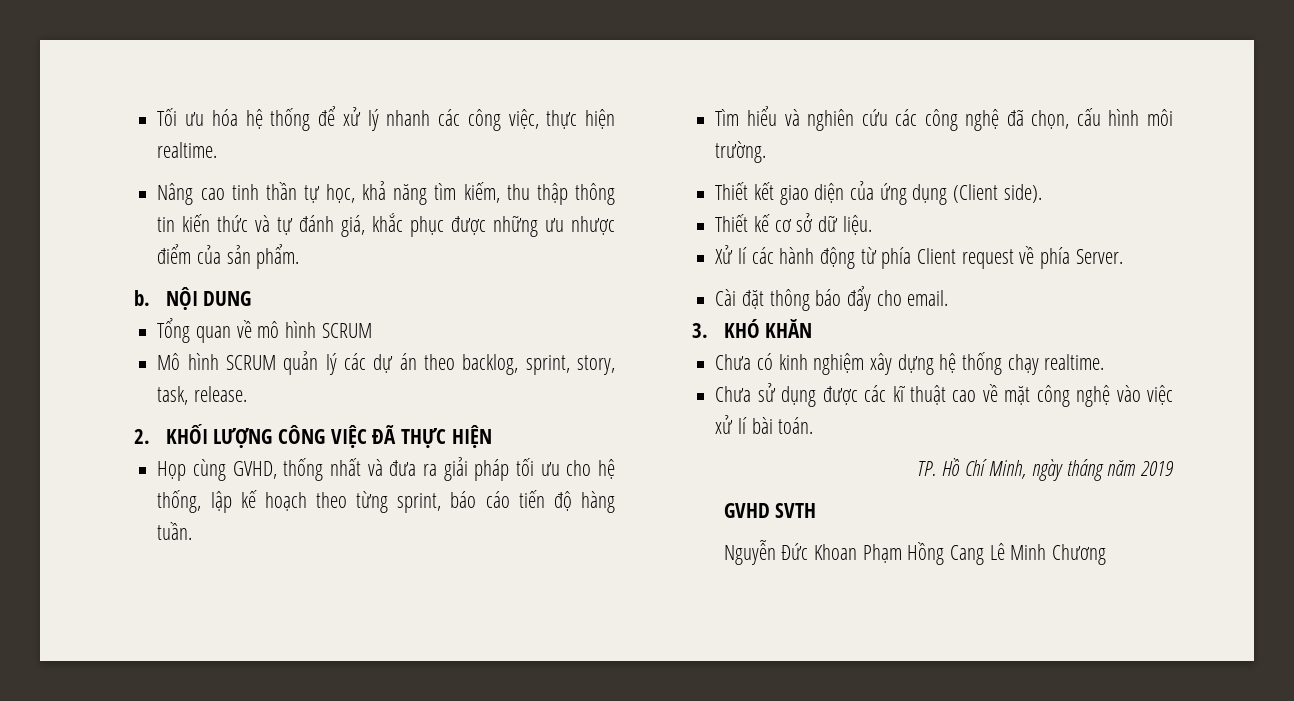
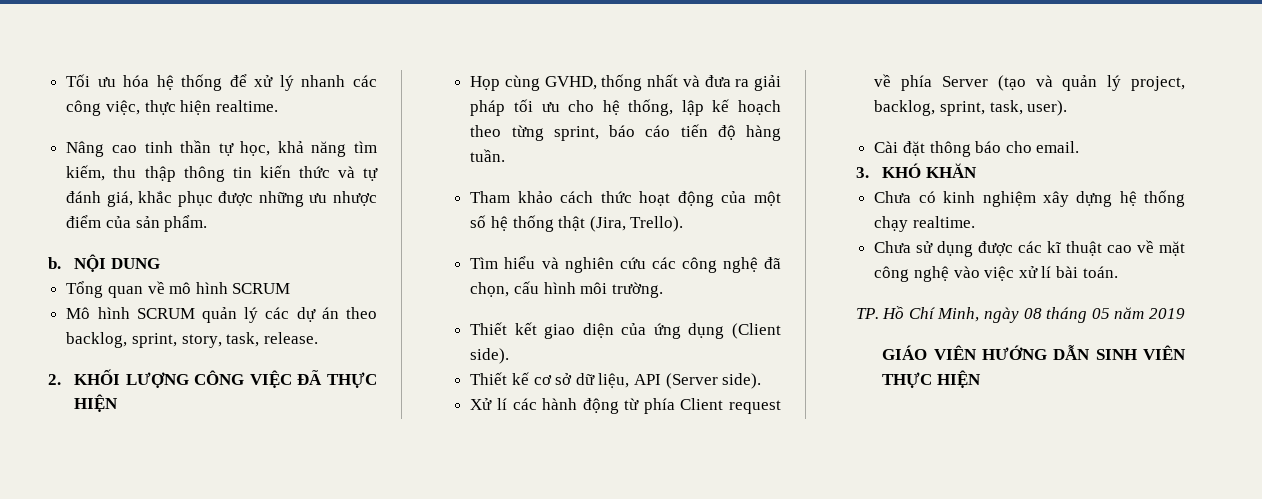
+ Tham khảo cách thức hoạt động của một số hệ thống thật (Jira, Trello).
- Thiết kế cơ sở dữ liệu.
+ Thiết kế cơ sở dữ liệu, API (Server side).
- Xử lí các hành động từ phía Client request về phía Server.
+ Xử lí các hành động từ phía Client request về phía Server (tạo và quản lý project, backlog, sprint, task, user).
- Cài đặt thông báo đẩy cho email.
+ Cài đặt thông báo cho email.
- TP. Hồ Chí Minh, ngày tháng năm 2019
+ TP. Hồ Chí Minh, ngày 08 tháng 05 năm 2019
- GVHD SVTH
- Nguyễn Đức Khoan Phạm Hồng Cang Lê Minh Chương
+ GIÁO VIÊN HƯỚNG DẪN SINH VIÊN THỰC HIỆN

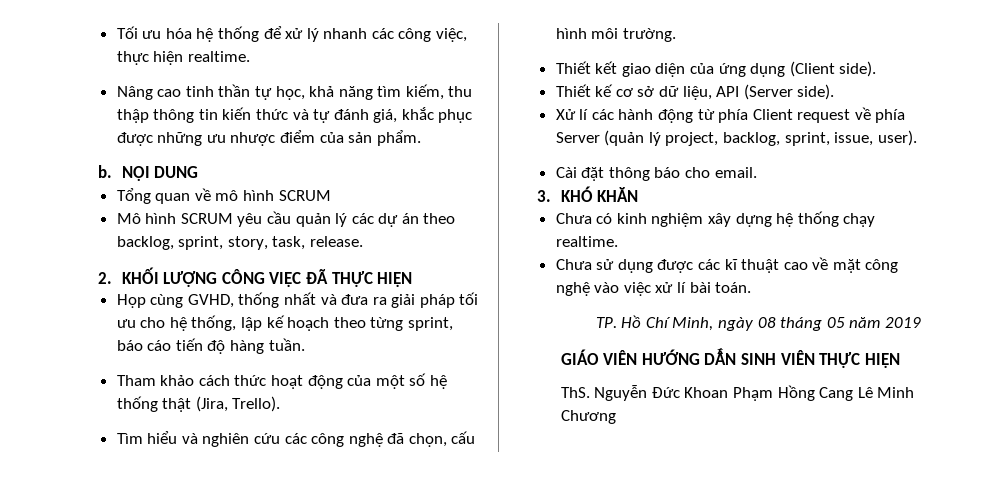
- Mô hình SCRUM quản lý các dự án theo backlog, sprint, story, task, release.
+ Mô hình SCRUM yêu cầu quản lý các dự án theo backlog, sprint, story, task, release.
- Xử lí các hành động từ phía Client request về phía Server (tạo và quản lý project, backlog, sprint, task, user).
+ Xử lí các hành động từ phía Client request về phía Server (quản lý project, backlog, sprint, issue, user).
+ ThS. Nguyễn Đức Khoan Phạm Hồng Cang Lê Minh Chương

